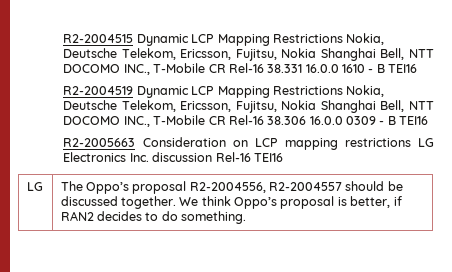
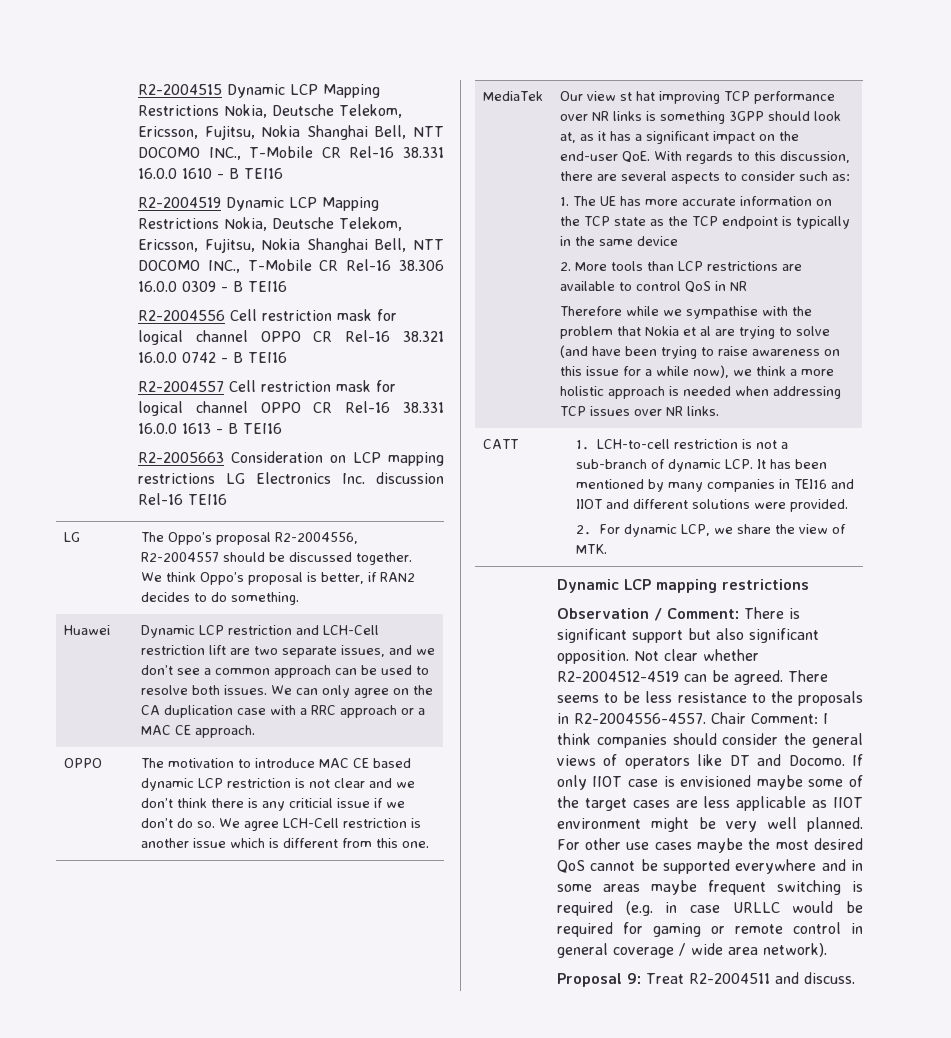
+ R2-2004556 Cell restriction mask for logical channel OPPO CR Rel-16 38.321 16.0.0 0742 - B TEI16
+ R2-2004557 Cell restriction mask for logical channel OPPO CR Rel-16 38.331 16.0.0 1613 - B TEI16
+ Huawei | Dynamic LCP restriction and LCH-Cell restriction lift are two separate issues, and we don’t see a common approach can be used to resolve both issues. We can only agree on the CA duplication case with a RRC approach or a MAC CE approach.
+ OPPO | The motivation to introduce MAC CE based dynamic LCP restriction is not clear and we don’t think there is any criticial issue if we don’t do so. We agree LCH-Cell restriction is another issue which is different from this one.
+ MediaTek | Our view st hat improving TCP performance over NR links is something 3GPP should look at, as it has a significant impact on the end-user QoE. With regards to this discussion, there are several aspects to consider such as:
+ 1. The UE has more accurate information on the TCP state as the TCP endpoint is typically in the same device
+ 2. More tools than LCP restrictions are available to control QoS in NR
+ Therefore while we sympathise with the problem that Nokia et al are trying to solve (and have been trying to raise awareness on this issue for a while now), we think a more holistic approach is needed when addressing TCP issues over NR links.
+ CATT | 1．LCH-to-cell restriction is not a sub-branch of dynamic LCP. It has been mentioned by many companies in TEI16 and IIOT and different solutions were provided.
+ 2．For dynamic LCP, we share the view of MTK.
+ Dynamic LCP mapping restrictions
+ Observation / Comment: There is significant support but also significant opposition. Not clear whether R2-2004512-4519 can be agreed. There seems to be less resistance to the proposals in R2-2004556-4557. Chair Comment: I think companies should consider the general views of operators like DT and Docomo. If only IIOT case is envisioned maybe some of the target cases are less applicable as IIOT environment might be very well planned. For other use cases maybe the most desired QoS cannot be supported everywhere and in some areas maybe frequent switching is required (e.g. in case URLLC would be required for gaming or remote control in general coverage / wide area network).
+ Proposal 9: Treat R2-2004511 and discuss.

